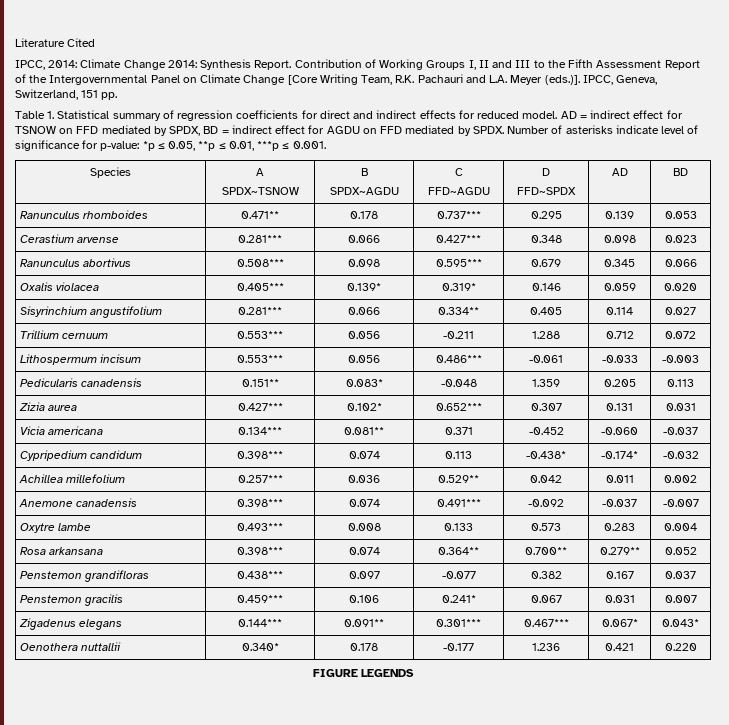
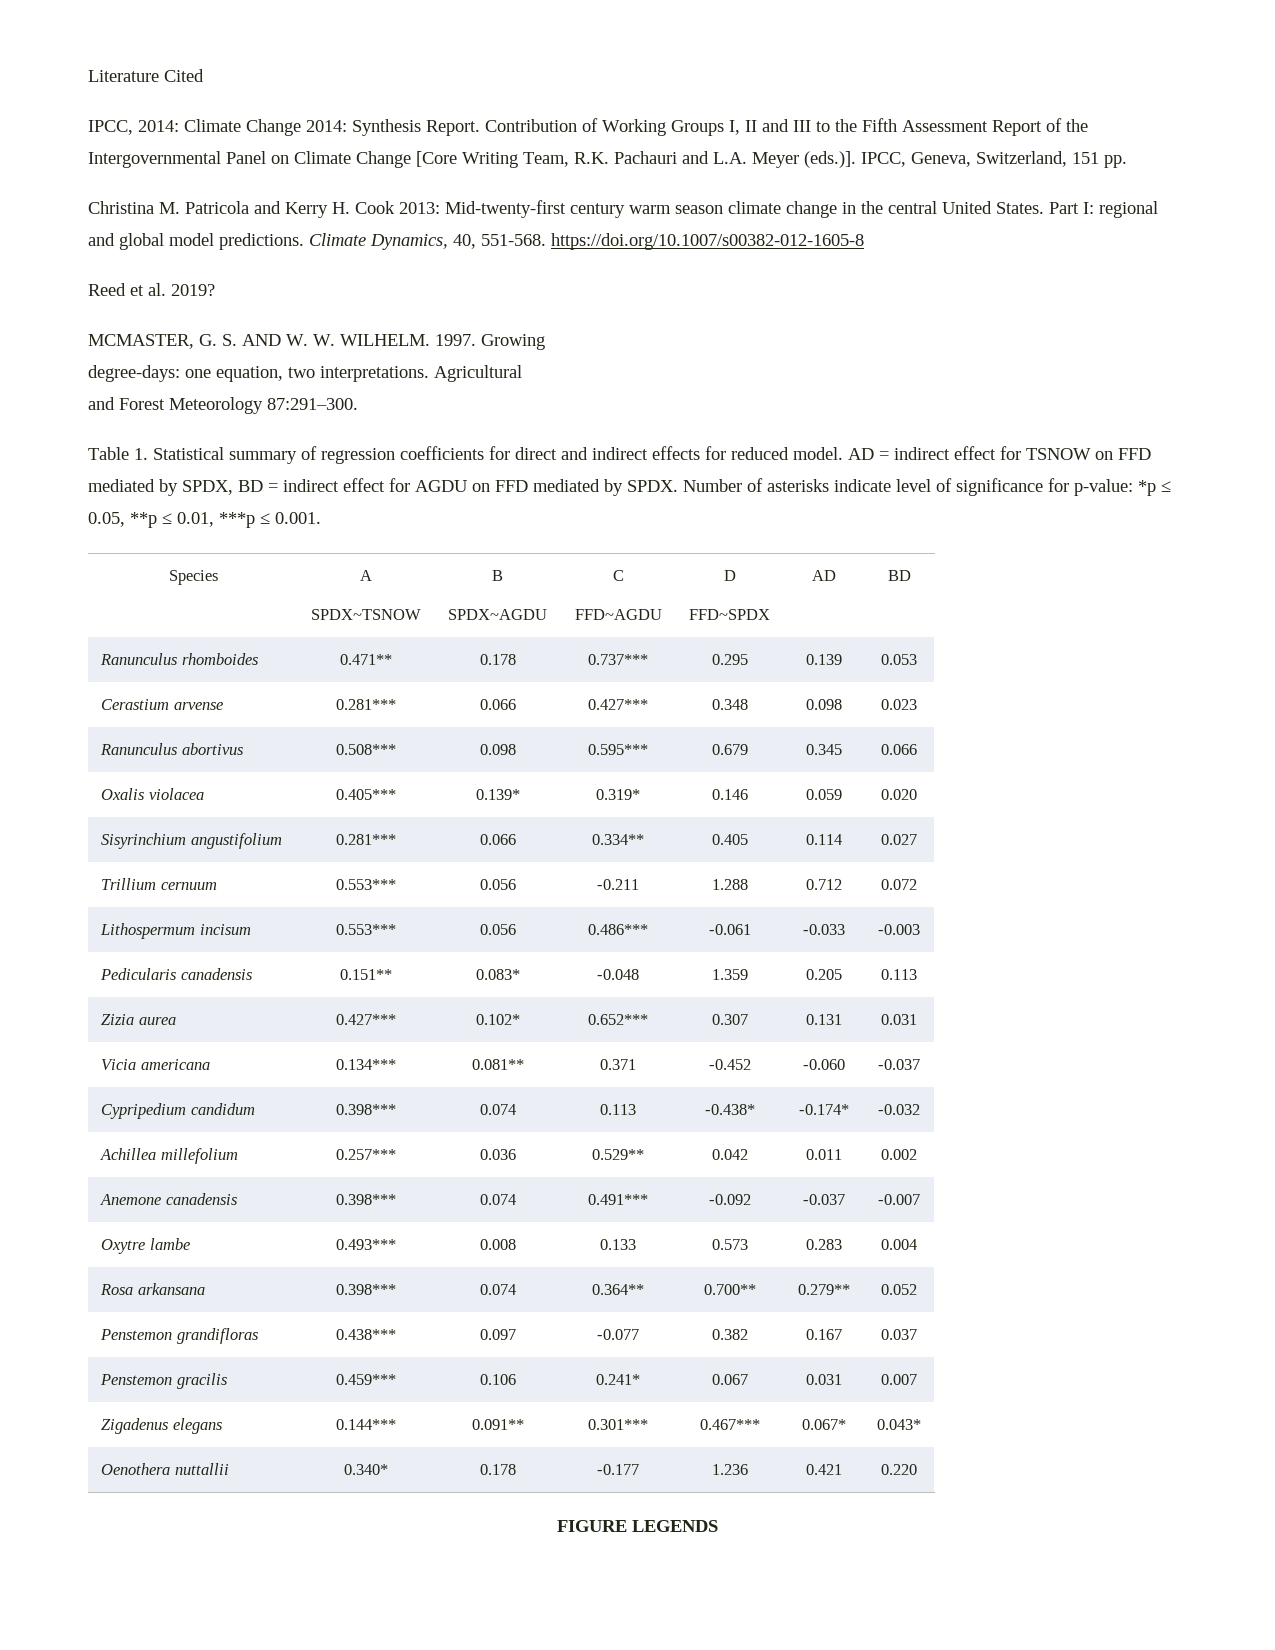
+ Christina M. Patricola and Kerry H. Cook 2013: Mid-twenty-first century warm season climate change in the central United States. Part I: regional and global model predictions. Climate Dynamics, 40, 551-568. https://doi.org/10.1007/s00382-012-1605-8
+ Reed et al. 2019?
+ MCMASTER, G. S. AND W. W. WILHELM. 1997. Growing
+ degree-days: one equation, two interpretations. Agricultural
+ and Forest Meteorology 87:291–300.

